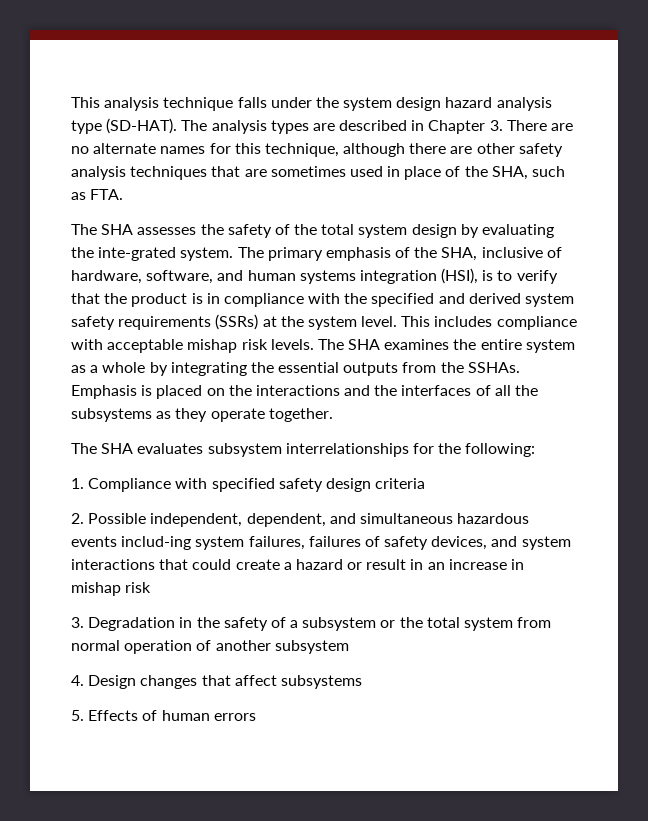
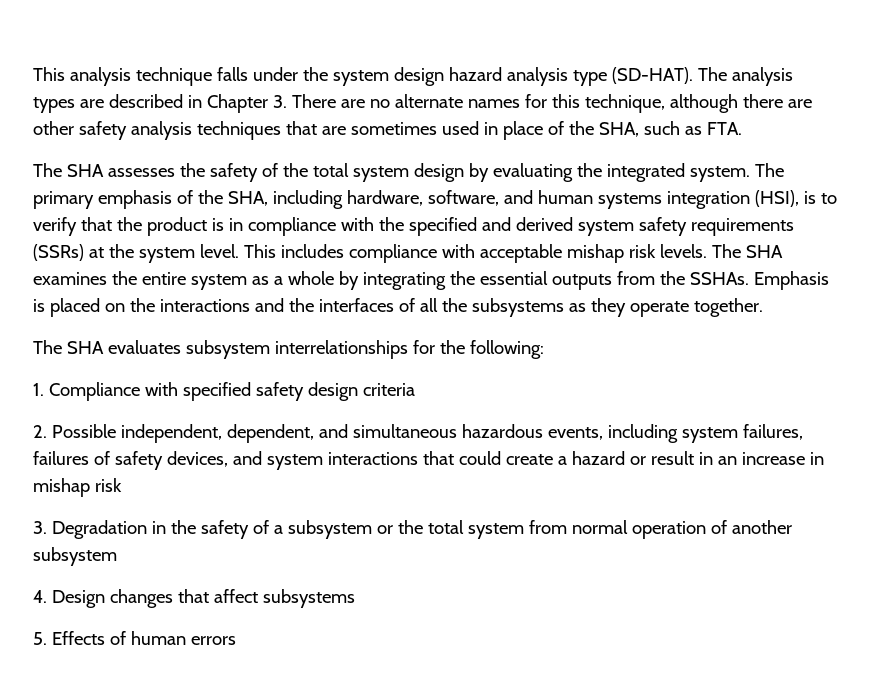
- The SHA assesses the safety of the total system design by evaluating the inte-grated system.
+ The SHA assesses the safety of the total system design by evaluating the integrated system.
- The primary emphasis of the SHA, inclusive of hardware, software, and human systems integration (HSI), is to verify that the product is in compliance with the specified and derived system safety requirements (SSRs) at the system level.
+ The primary emphasis of the SHA, including hardware, software, and human systems integration (HSI), is to verify that the product is in compliance with the specified and derived system safety requirements (SSRs) at the system level.
- 2. Possible independent, dependent, and simultaneous hazardous events includ-ing system failures, failures of safety devices, and system interactions that could create a hazard or result in an increase in mishap risk
+ 2. Possible independent, dependent, and simultaneous hazardous events, including system failures, failures of safety devices, and system interactions that could create a hazard or result in an increase in mishap risk

